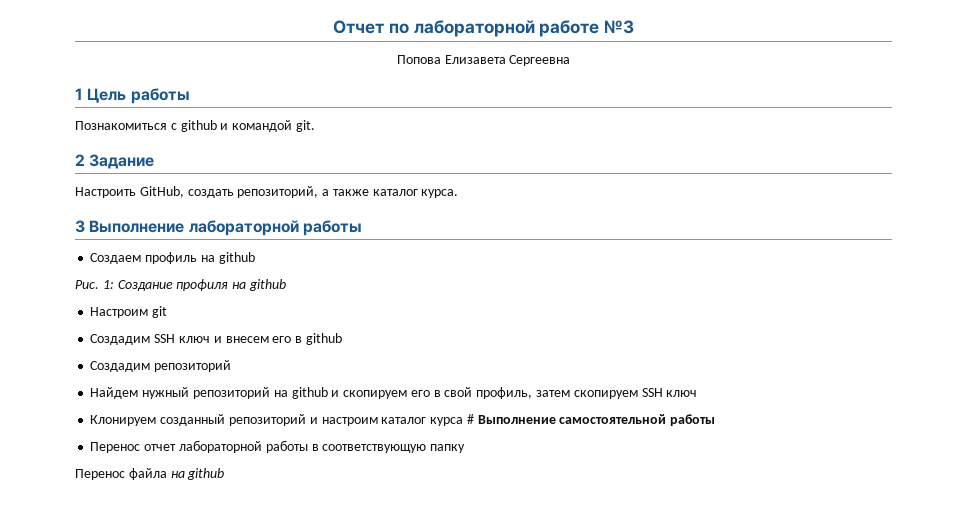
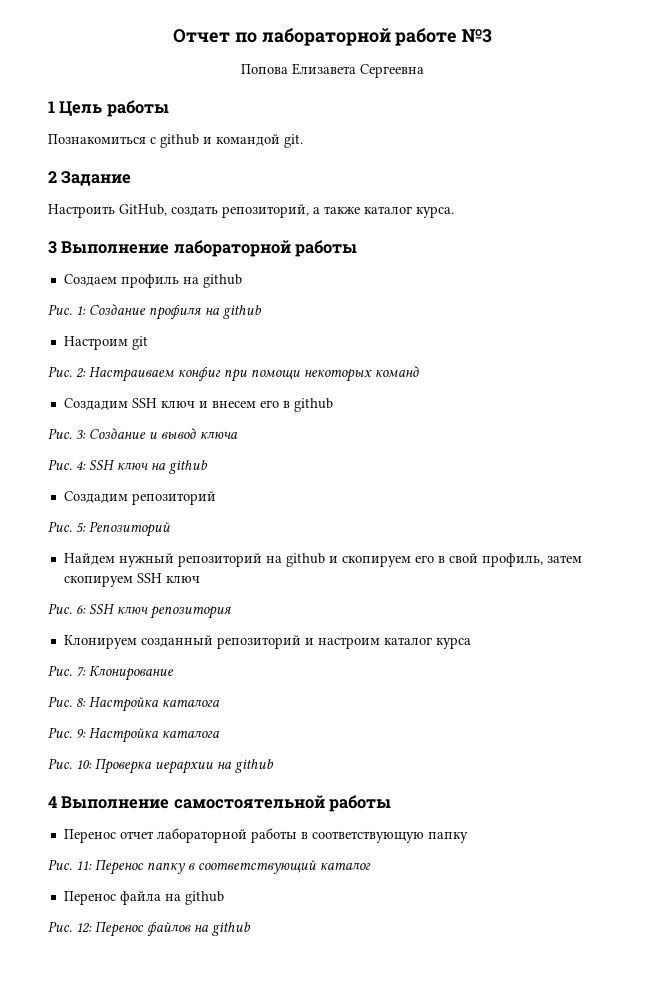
+ Рис. 2: Настраиваем конфиг при помощи некоторых команд
+ Рис. 3: Создание и вывод ключа
+ Рис. 4: SSH ключ на github
+ Рис. 5: Репозиторий
+ Рис. 6: SSH ключ репозитория
- Клонируем созданный репозиторий и настроим каталог курса # Выполнение самостоятельной работы
+ Клонируем созданный репозиторий и настроим каталог курса
+ Рис. 7: Клонирование
+ Рис. 8: Настройка каталога
+ Рис. 9: Настройка каталога
+ Рис. 10: Проверка иерархии на github
+ 4 Выполнение самостоятельной работы
+ Рис. 11: Перенос папку в соответствующий каталог
  Перенос файла на github
+ Рис. 12: Перенос файлов на github

